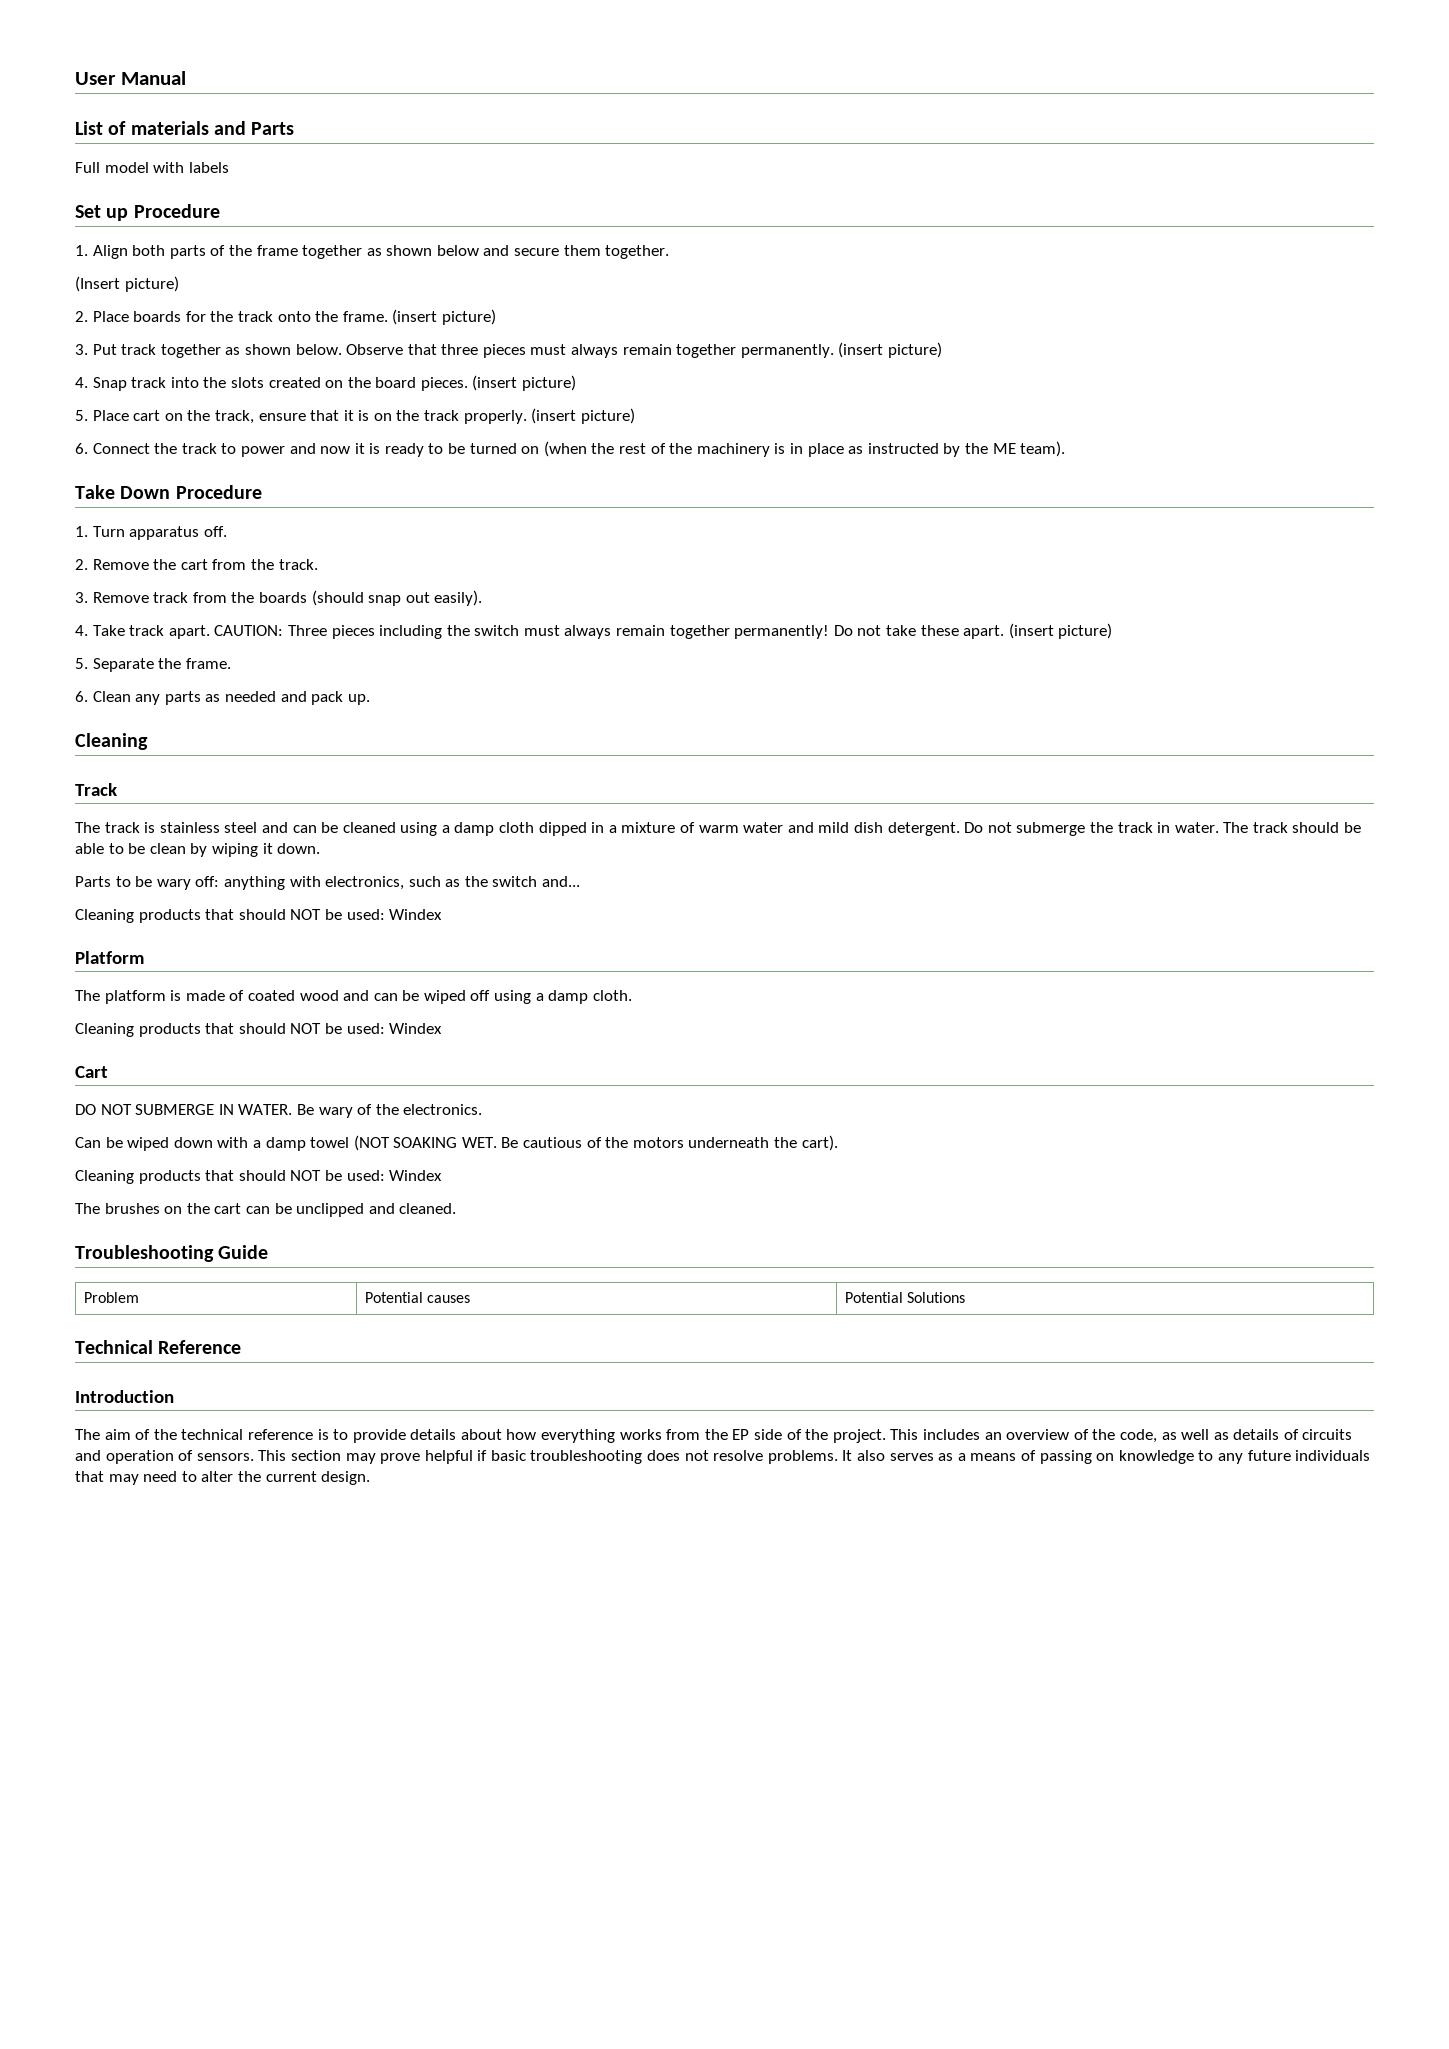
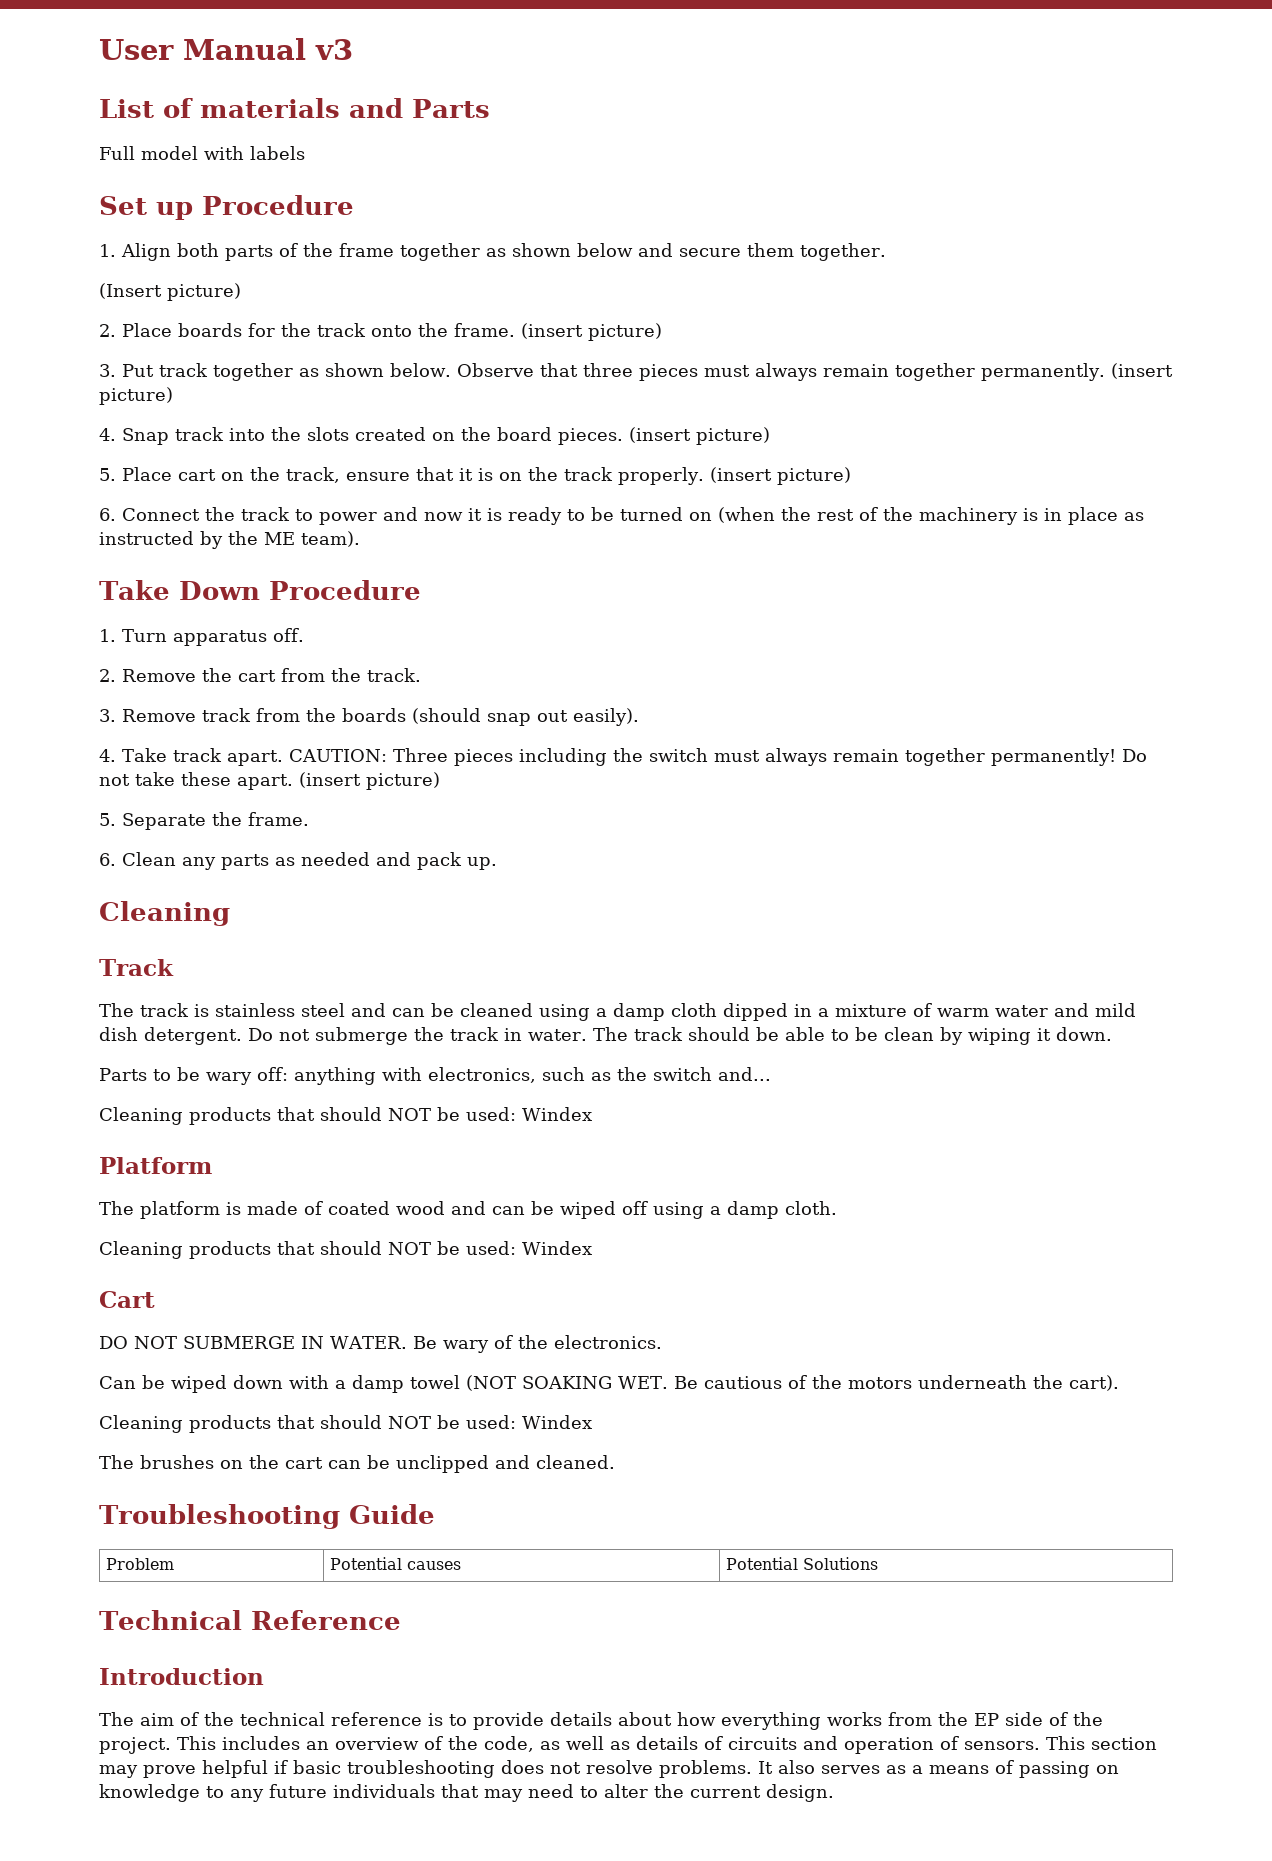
- User Manual
+ User Manual v3

